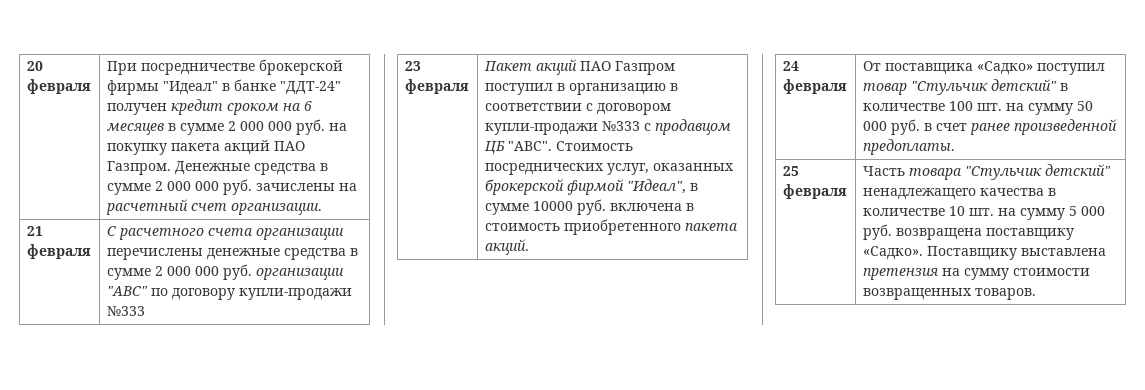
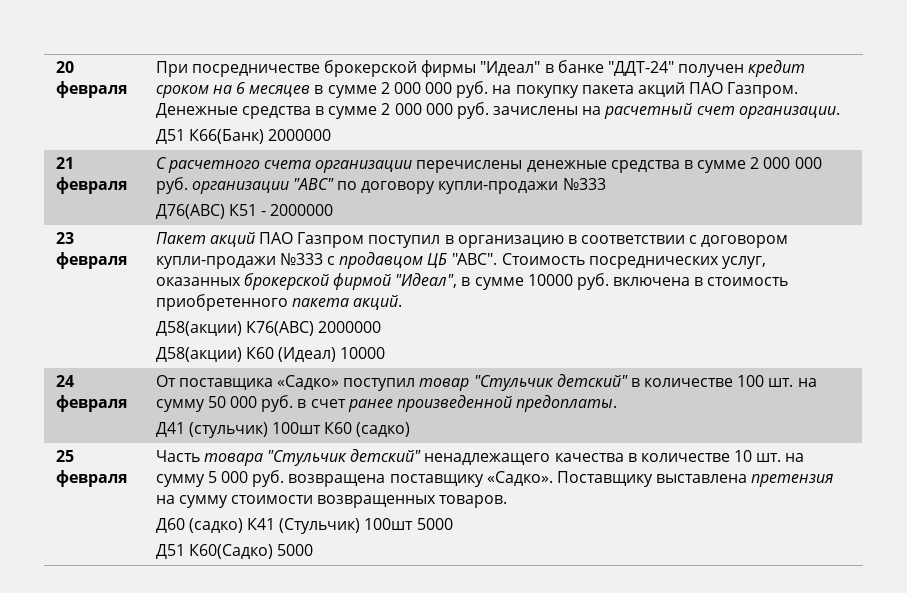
+ Д51 К66(Банк) 2000000
  21 февраля | С расчетного счета организации перечислены денежные средства в сумме 2 000 000 руб. организации "АВС" по договору купли-продажи №333
+ Д76(АВС) К51 - 2000000
+ Д58(акции) К76(АВС) 2000000
+ Д58(акции) К60 (Идеал) 10000
  24 февраля | От поставщика «Садко» поступил товар "Стульчик детский" в количестве 100 шт. на сумму 50 000 руб. в счет ранее произведенной предоплаты.
+ Д41 (стульчик) 100шт К60 (садко)
  25 февраля | Часть товара "Стульчик детский" ненадлежащего качества в количестве 10 шт. на сумму 5 000 руб. возвращена поставщику «Садко». Поставщику выставлена претензия на сумму стоимости возвращенных товаров.
+ Д60 (садко) К41 (Стульчик) 100шт 5000
+ Д51 К60(Садко) 5000

